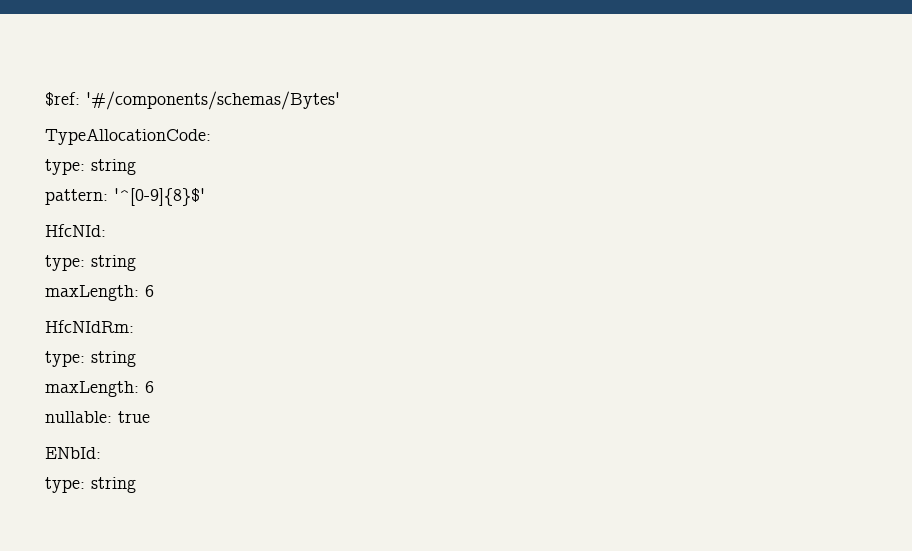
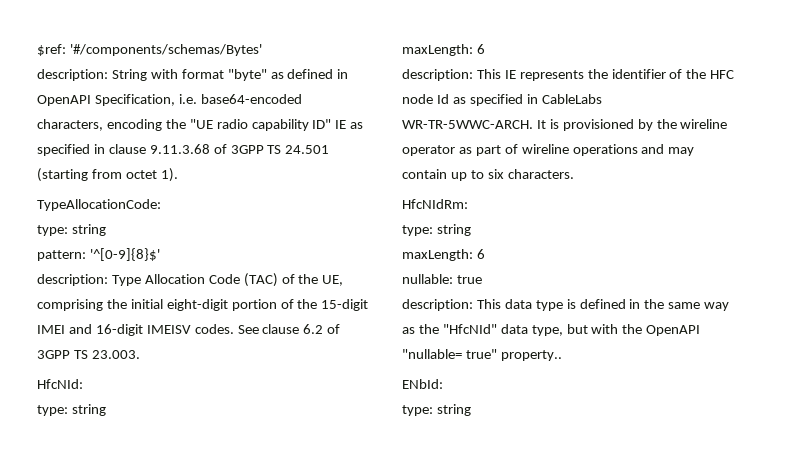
+ description: String with format "byte" as defined in OpenAPI Specification, i.e. base64-encoded characters, encoding the "UE radio capability ID" IE as specified in clause 9.11.3.68 of 3GPP TS 24.501 (starting from octet 1).
+ description: Type Allocation Code (TAC) of the UE, comprising the initial eight-digit portion of the 15-digit IMEI and 16-digit IMEISV codes. See clause 6.2 of 3GPP TS 23.003.
+ description: This IE represents the identifier of the HFC node Id as specified in CableLabs WR-TR-5WWC-ARCH. It is provisioned by the wireline operator as part of wireline operations and may contain up to six characters.
+ description: This data type is defined in the same way as the "HfcNId" data type, but with the OpenAPI "nullable= true" property..

